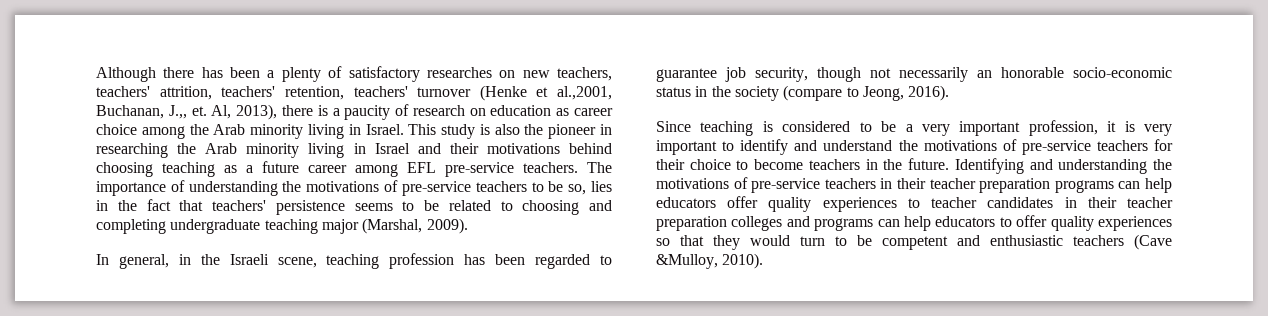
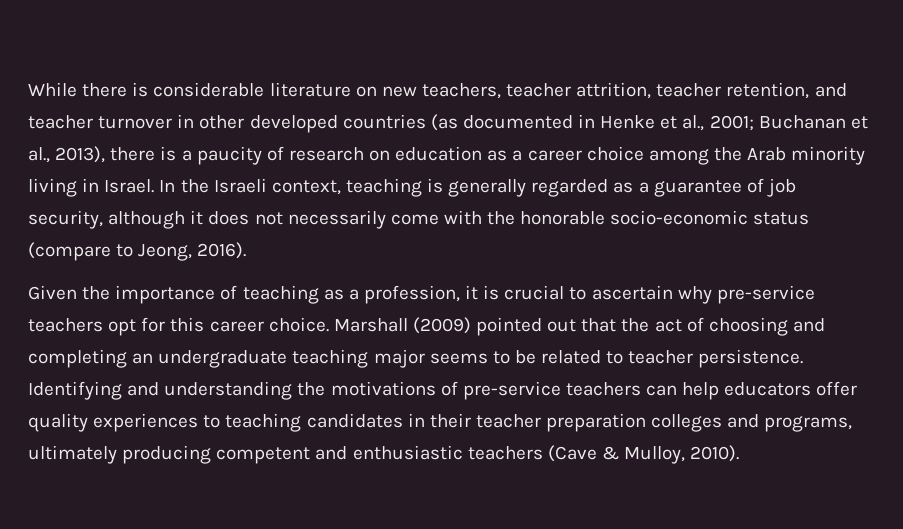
- Although there has been a plenty of satisfactory researches on new teachers, teachers' attrition, teachers' retention, teachers' turnover (Henke et al.,2001, Buchanan, J.,, et. Al, 2013), there is a paucity of research on education as career choice among the Arab minority living in Israel.
+ While there is considerable literature on new teachers, teacher attrition, teacher retention, and teacher turnover in other developed countries (as documented in Henke et al., 2001; Buchanan et al., 2013), there is a paucity of research on education as a career choice among the Arab minority living in Israel.
- This study is also the pioneer in researching the Arab minority living in Israel and their motivations behind choosing teaching as a future career among EFL pre-service teachers. The importance of understanding the motivations of pre-service teachers to be so, lies in the fact that teachers' persistence seems to be related to choosing and completing undergraduate teaching major (Marshal, 2009).
- In general, in the Israeli scene, teaching profession has been regarded to guarantee job security, though not necessarily an honorable socio-economic status in the society (compare to Jeong, 2016).
- Since teaching is considered to be a very important profession, it is very important to identify and understand the motivations of pre-service teachers for their choice to become teachers in the future.
+ In the Israeli context, teaching is generally regarded as a guarantee of job security, although it does not necessarily come with the honorable socio-economic status (compare to Jeong, 2016).
+ Given the importance of teaching as a profession, it is crucial to ascertain why pre-service teachers opt for this career choice. Marshall (2009) pointed out that the act of choosing and completing an undergraduate teaching major seems to be related to teacher persistence.
- Identifying and understanding the motivations of pre-service teachers in their teacher preparation programs can help educators offer quality experiences to teacher candidates in their teacher preparation colleges and programs can help educators to offer quality experiences so that they would turn to be competent and enthusiastic teachers (Cave &Mulloy, 2010).
+ Identifying and understanding the motivations of pre-service teachers can help educators offer quality experiences to teaching candidates in their teacher preparation colleges and programs, ultimately producing competent and enthusiastic teachers (Cave & Mulloy, 2010).

